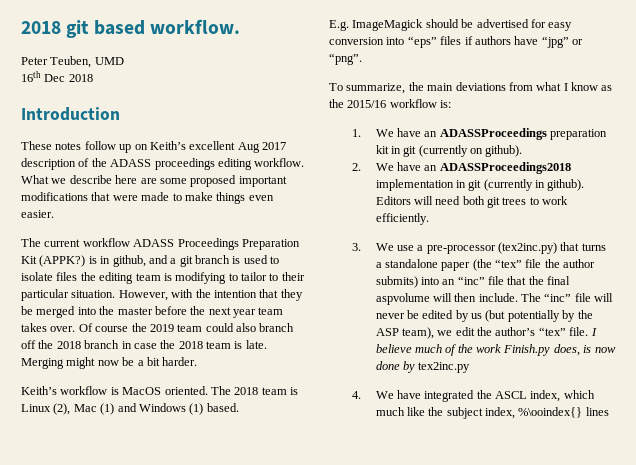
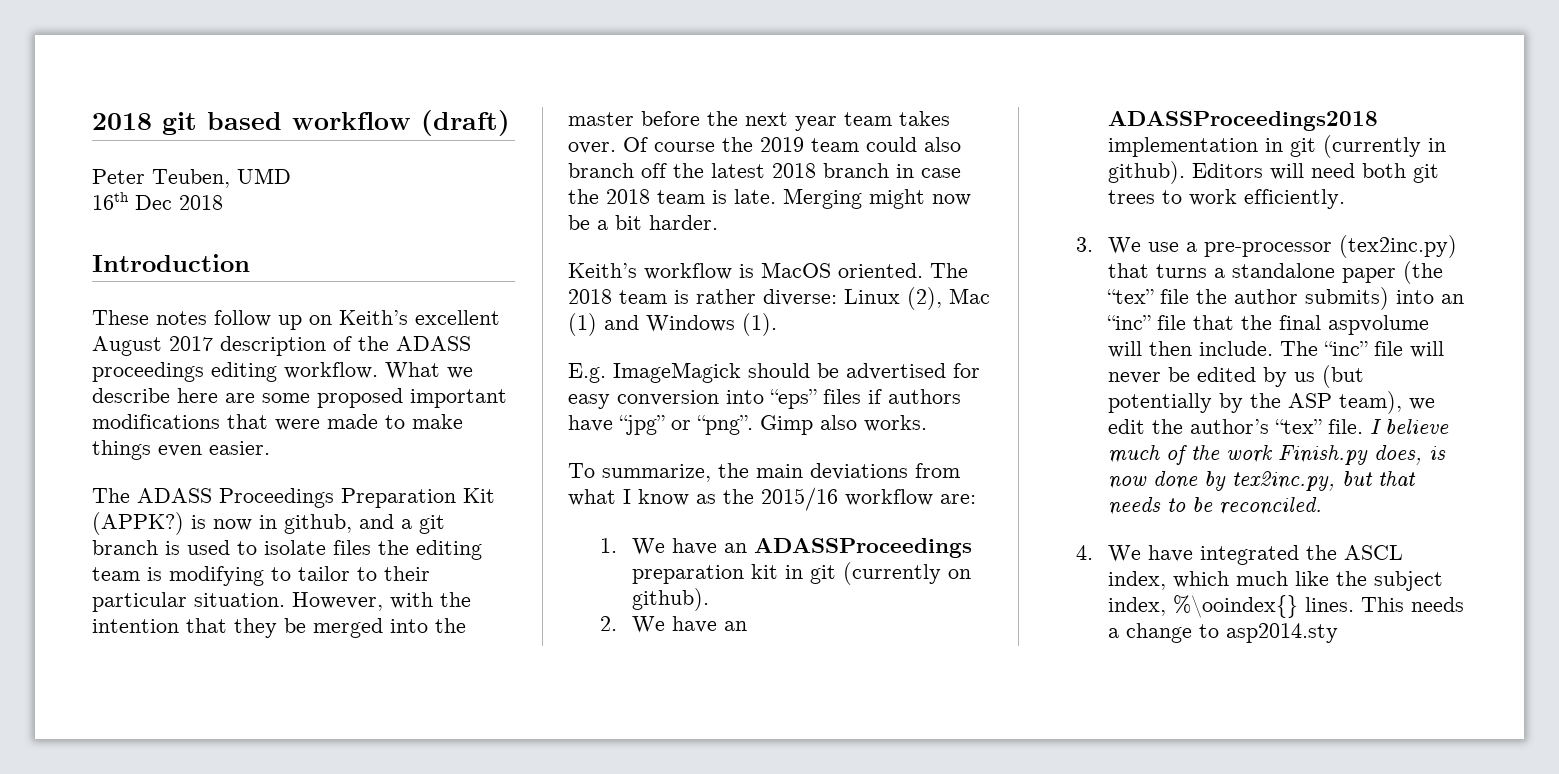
- 2018 git based workflow.
+ 2018 git based workflow (draft)
- These notes follow up on Keith’s excellent Aug 2017 description of the ADASS proceedings editing workflow.
+ These notes follow up on Keith’s excellent August 2017 description of the ADASS proceedings editing workflow.
- The current workflow ADASS Proceedings Preparation Kit (APPK?) is in github, and a git branch is used to isolate files the editing team is modifying to tailor to their particular situation.
+ The ADASS Proceedings Preparation Kit (APPK?) is now in github, and a git branch is used to isolate files the editing team is modifying to tailor to their particular situation.
- Of course the 2019 team could also branch off the 2018 branch in case the 2018 team is late.
+ Of course the 2019 team could also branch off the latest 2018 branch in case the 2018 team is late.
- The 2018 team is Linux (2), Mac (1) and Windows (1) based.
+ The 2018 team is rather diverse: Linux (2), Mac (1) and Windows (1).
+ Gimp also works.
- To summarize, the main deviations from what I know as the 2015/16 workflow is:
+ To summarize, the main deviations from what I know as the 2015/16 workflow are:
- I believe much of the work Finish.py does, is now done by tex2inc.py
+ I believe much of the work Finish.py does, is now done by tex2inc.py, but that needs to be reconciled.
- 4. We have integrated the ASCL index, which much like the subject index, %\ooindex{} lines
+ 4. We have integrated the ASCL index, which much like the subject index, %\ooindex{} lines. This needs a change to asp2014.sty

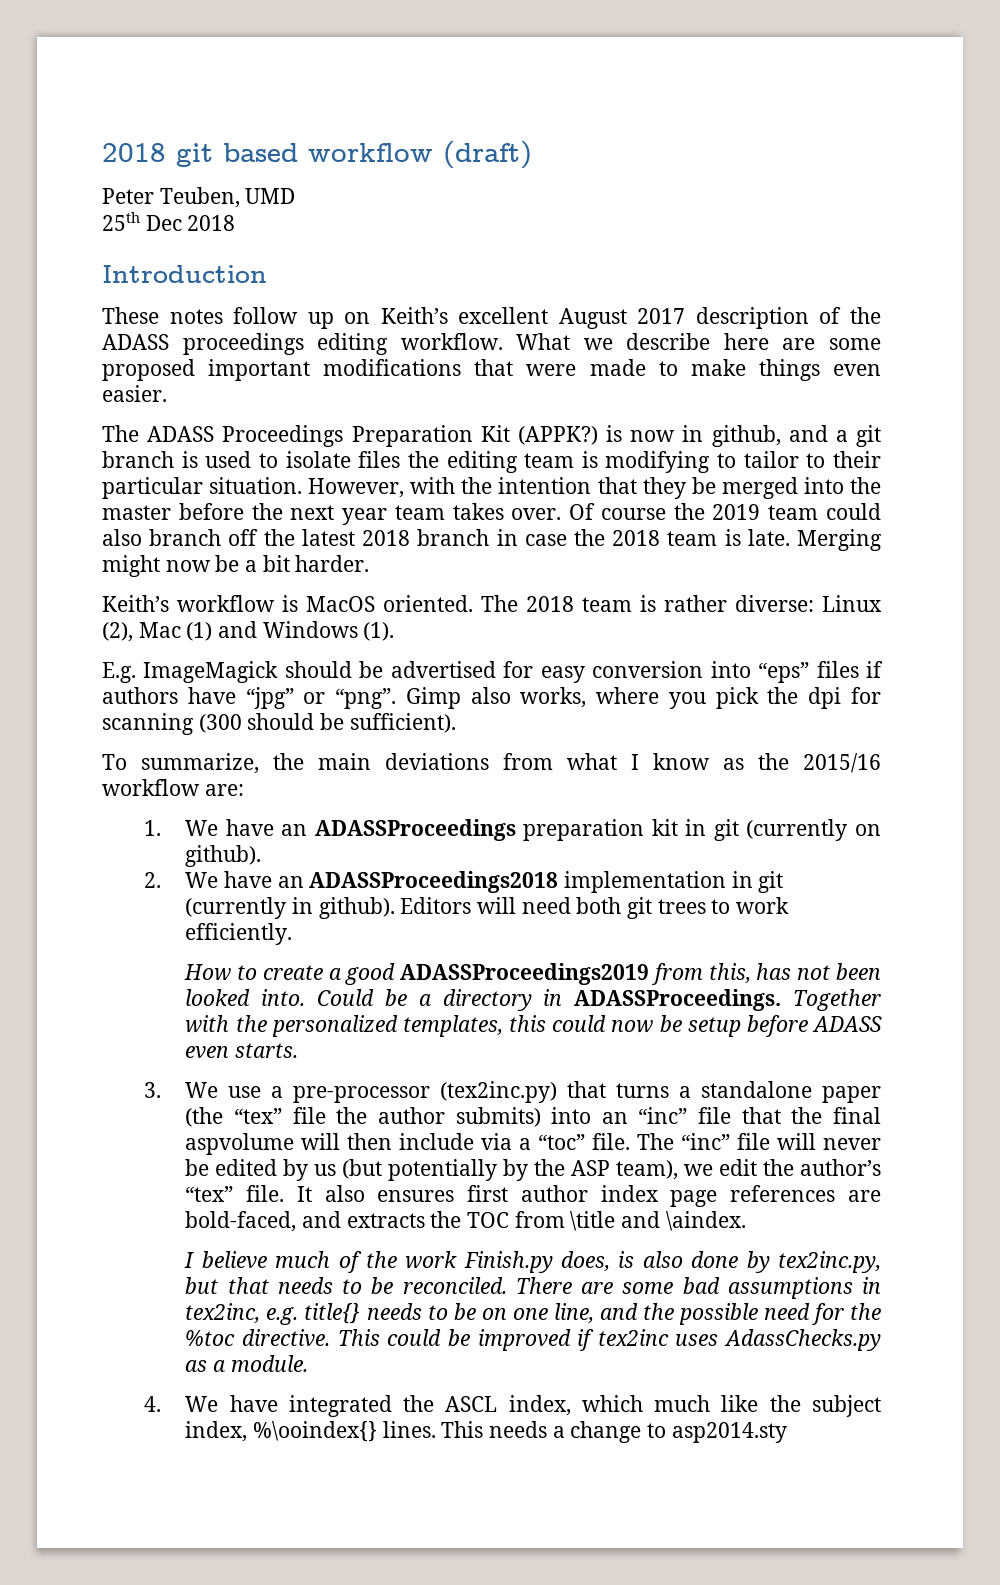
- 16th Dec 2018
+ 25th Dec 2018
- Gimp also works.
+ Gimp also works, where you pick the dpi for scanning (300 should be sufficient).
+ How to create a good ADASSProceedings2019 from this, has not been looked into. Could be a directory in ADASSProceedings. Together with the personalized templates, this could now be setup before ADASS even starts.
- 3. We use a pre-processor (tex2inc.py) that turns a standalone paper (the “tex” file the author submits) into an “inc” file that the final aspvolume will then include.
+ 3. We use a pre-processor (tex2inc.py) that turns a standalone paper (the “tex” file the author submits) into an “inc” file that the final aspvolume will then include via a “toc” file.
- The “inc” file will never be edited by us (but potentially by the ASP team), we edit the author’s “tex” file. I believe much of the work Finish.py does, is now done by tex2inc.py, but that needs to be reconciled.
+ The “inc” file will never be edited by us (but potentially by the ASP team), we edit the author’s “tex” file. It also ensures first author index page references are bold-faced, and extracts the TOC from \title and \aindex.
+ I believe much of the work Finish.py does, is also done by tex2inc.py, but that needs to be reconciled. There are some bad assumptions in tex2inc, e.g. title{} needs to be on one line, and the possible need for the %toc directive. This could be improved if tex2inc uses AdassChecks.py as a module.

